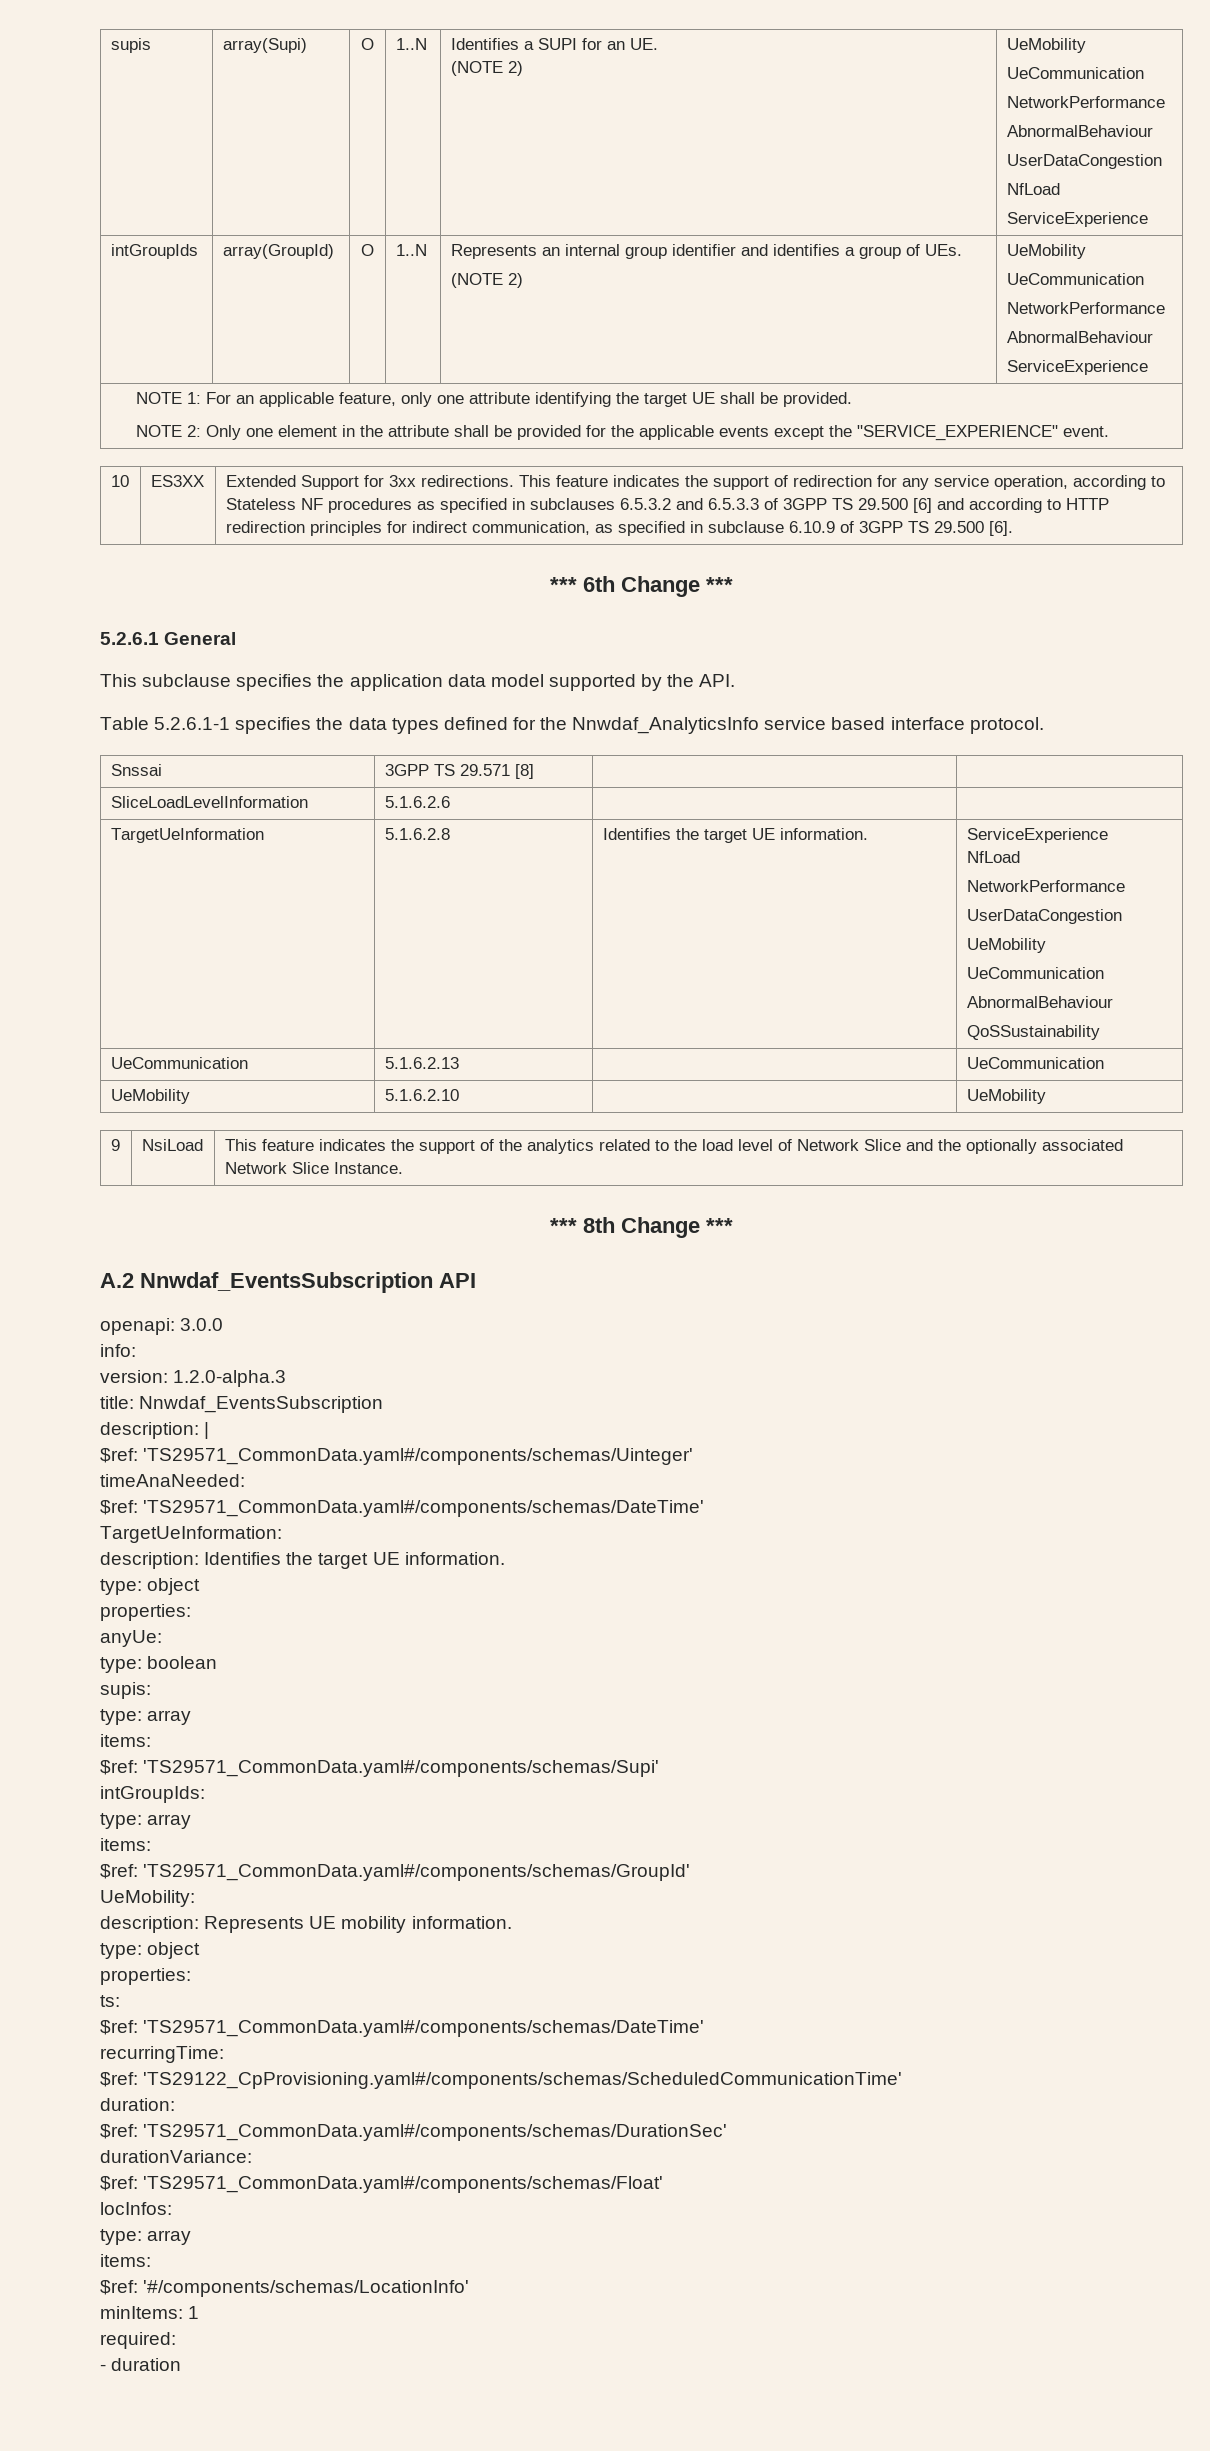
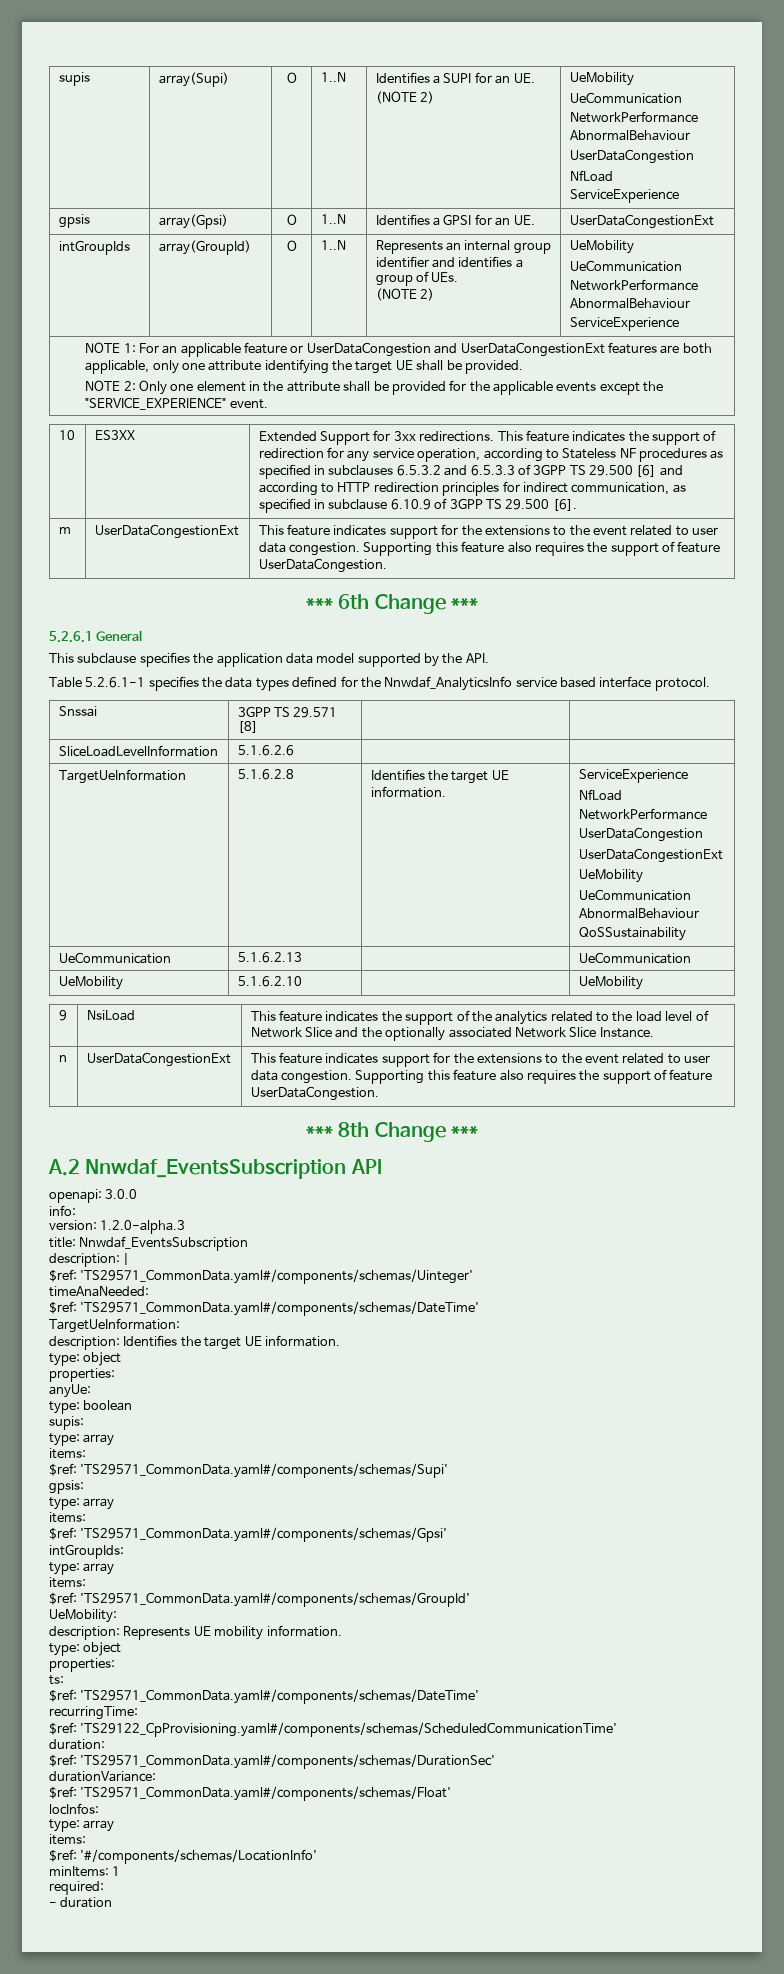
+ gpsis | array(Gpsi) | O | 1..N | Identifies a GPSI for an UE. | UserDataCongestionExt
- NOTE 1: For an applicable feature, only one attribute identifying the target UE shall be provided.
+ NOTE 1: For an applicable feature or UserDataCongestion and UserDataCongestionExt features are both applicable, only one attribute identifying the target UE shall be provided.
+ m | UserDataCongestionExt | This feature indicates support for the extensions to the event related to user data congestion. Supporting this feature also requires the support of feature UserDataCongestion.
  TargetUeInformation | 5.1.6.2.8 | Identifies the target UE information. | ServiceExperience
  NfLoad
  NetworkPerformance
  UserDataCongestion
+ UserDataCongestionExt
+ n | UserDataCongestionExt | This feature indicates support for the extensions to the event related to user data congestion. Supporting this feature also requires the support of feature UserDataCongestion.
+ gpsis:
+ type: array
+ items:
+ $ref: 'TS29571_CommonData.yaml#/components/schemas/Gpsi'

